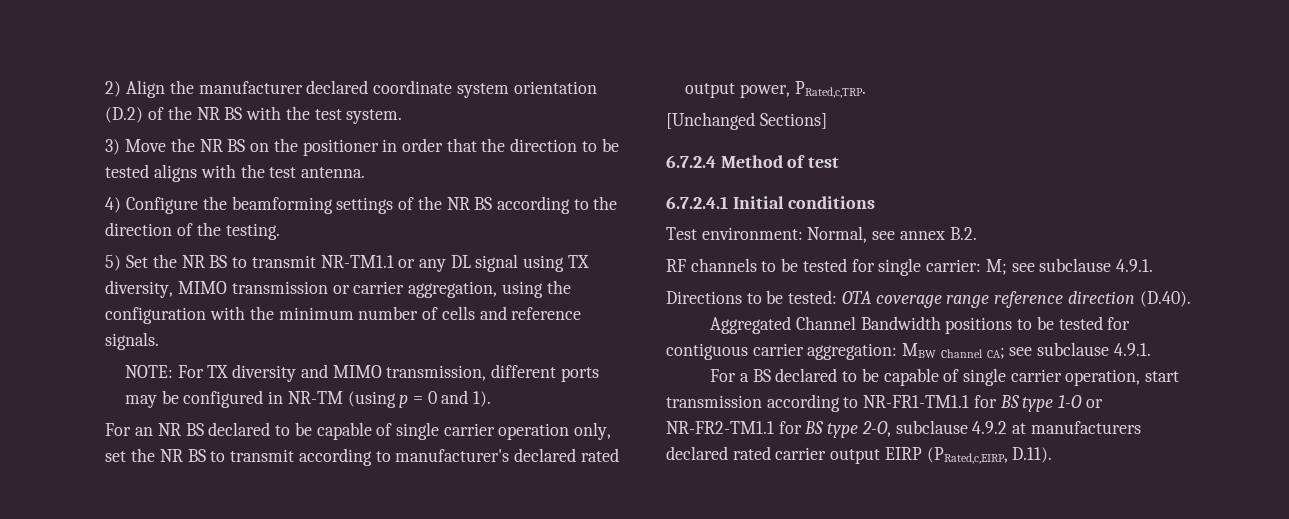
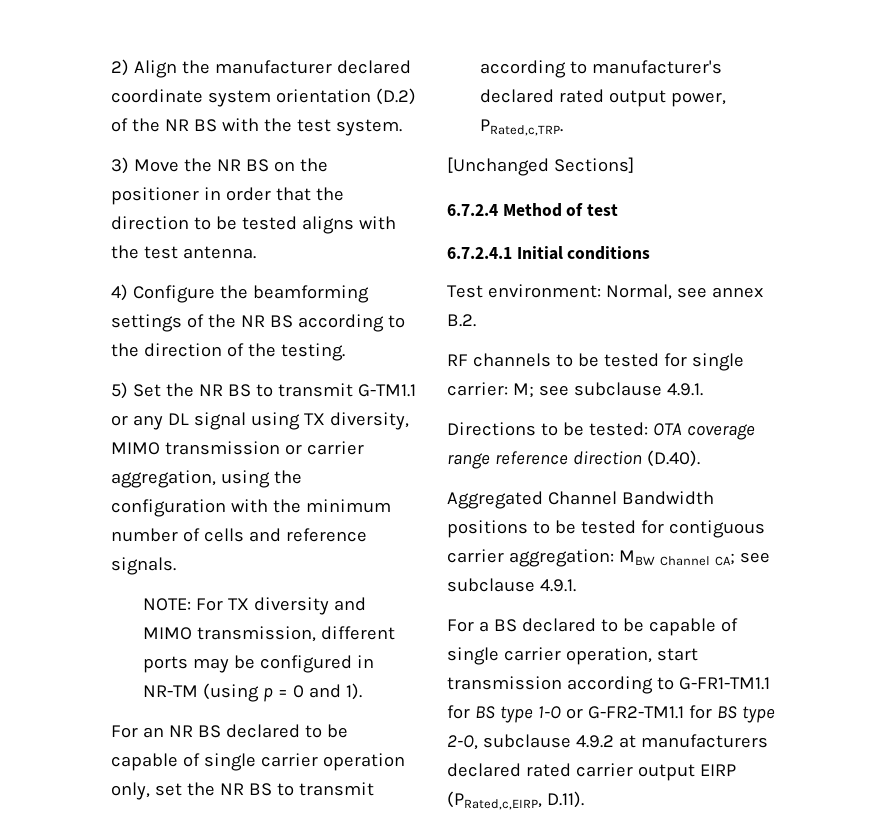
- 5) Set the NR BS to transmit NR-TM1.1 or any DL signal using TX diversity, MIMO transmission or carrier aggregation, using the configuration with the minimum number of cells and reference signals.
+ 5) Set the NR BS to transmit G-TM1.1 or any DL signal using TX diversity, MIMO transmission or carrier aggregation, using the configuration with the minimum number of cells and reference signals.
- For a BS declared to be capable of single carrier operation, start transmission according to NR-FR1-TM1.1 for BS type 1-O or NR-FR2-TM1.1 for BS type 2-O, subclause 4.9.2 at manufacturers declared rated carrier output EIRP (PRated,c,EIRP, D.11).
+ For a BS declared to be capable of single carrier operation, start transmission according to G-FR1-TM1.1 for BS type 1-O or G-FR2-TM1.1 for BS type 2-O, subclause 4.9.2 at manufacturers declared rated carrier output EIRP (PRated,c,EIRP, D.11).

